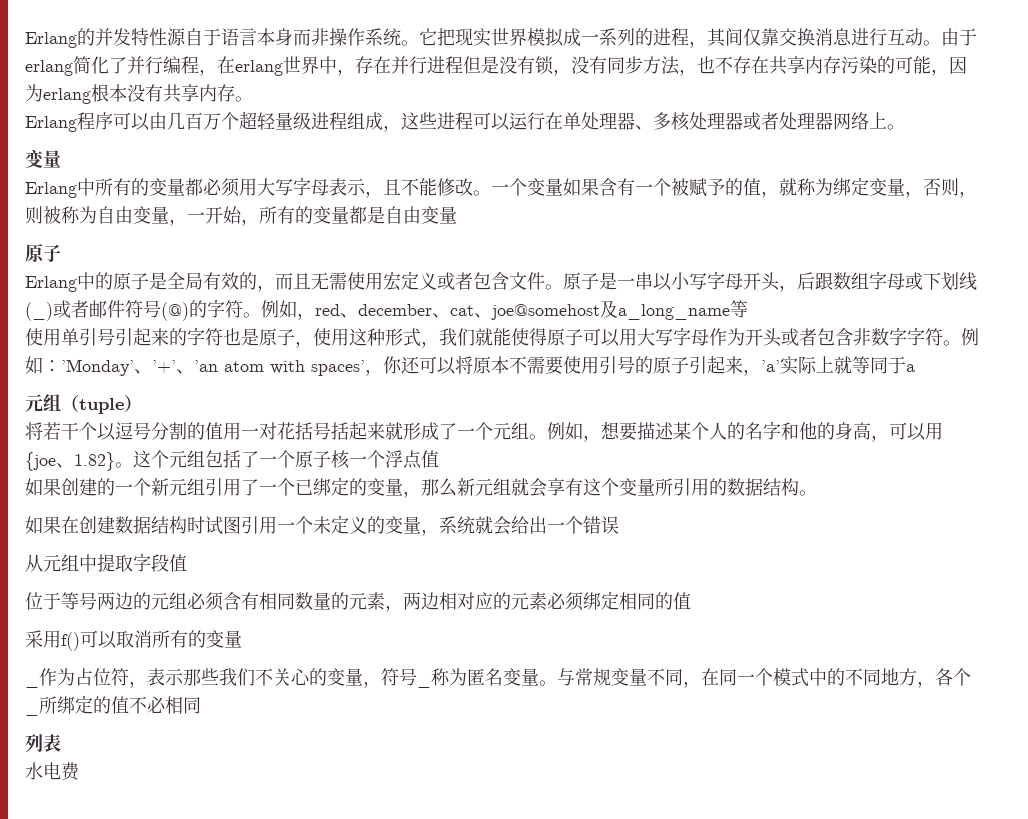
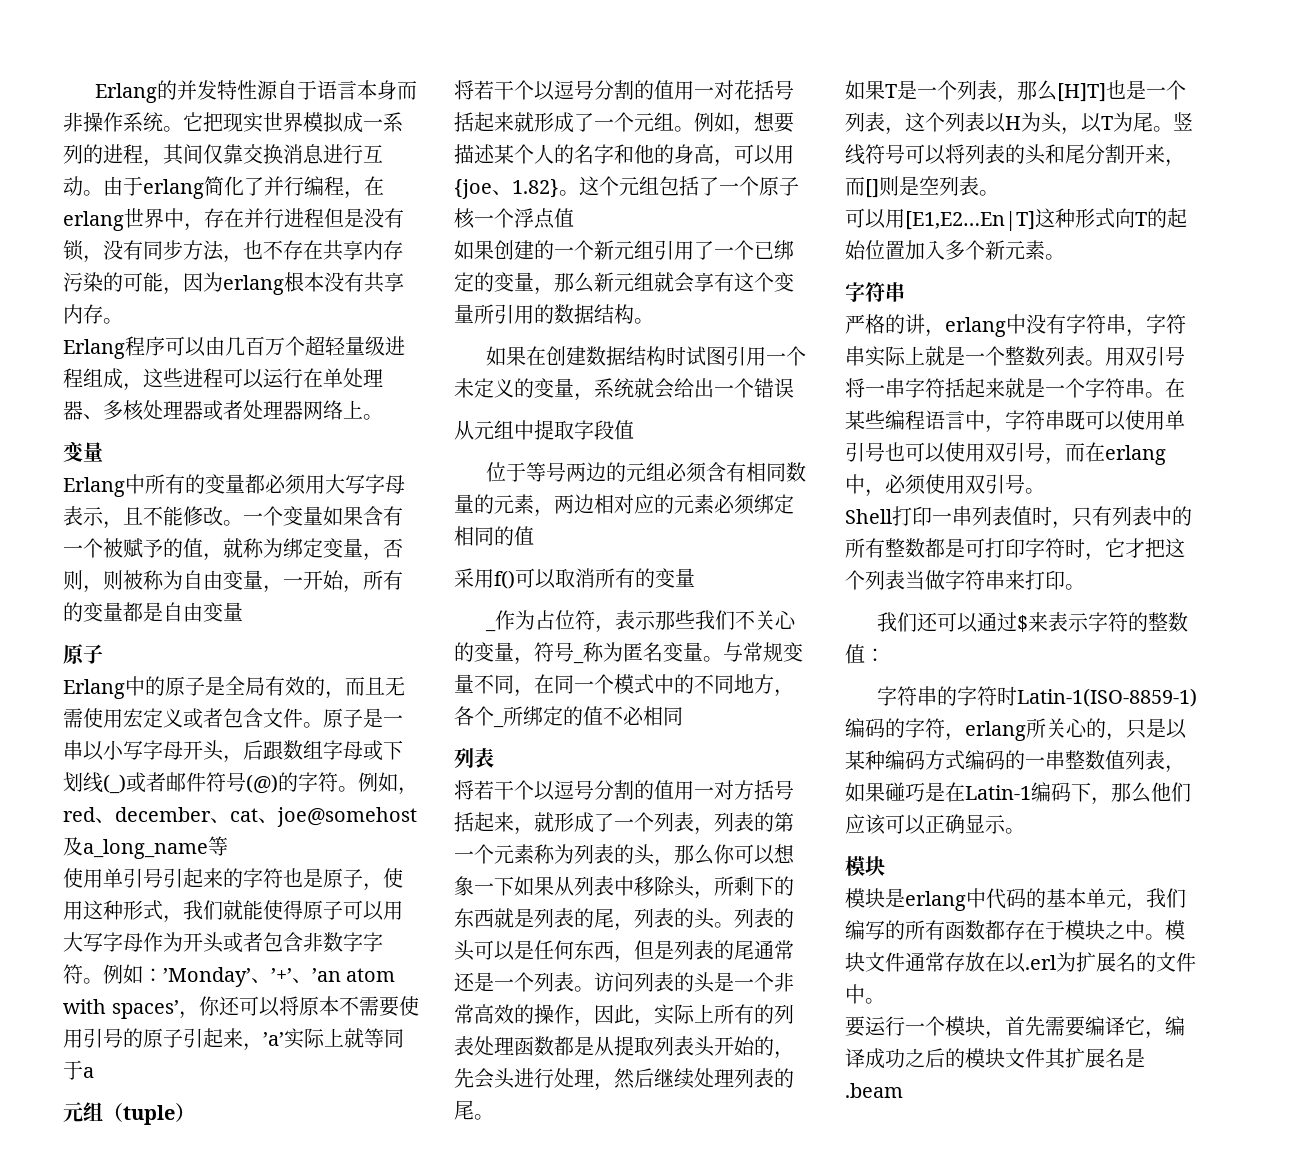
- 水电费
+ 将若干个以逗号分割的值用一对方括号括起来，就形成了一个列表，列表的第一个元素称为列表的头，那么你可以想象一下如果从列表中移除头，所剩下的东西就是列表的尾，列表的头。列表的头可以是任何东西，但是列表的尾通常还是一个列表。访问列表的头是一个非常高效的操作，因此，实际上所有的列表处理函数都是从提取列表头开始的，先会头进行处理，然后继续处理列表的尾。
+ 如果T是一个列表，那么[H]T]也是一个列表，这个列表以H为头，以T为尾。竖线符号可以将列表的头和尾分割开来，而[]则是空列表。
+ 可以用[E1,E2…En|T]这种形式向T的起始位置加入多个新元素。
+ 字符串
+ 严格的讲，erlang中没有字符串，字符串实际上就是一个整数列表。用双引号将一串字符括起来就是一个字符串。在某些编程语言中，字符串既可以使用单引号也可以使用双引号，而在erlang中，必须使用双引号。
+ Shell打印一串列表值时，只有列表中的所有整数都是可打印字符时，它才把这个列表当做字符串来打印。
+ 我们还可以通过$来表示字符的整数值：
+ 字符串的字符时Latin-1(ISO-8859-1)编码的字符，erlang所关心的，只是以某种编码方式编码的一串整数值列表，如果碰巧是在Latin-1编码下，那么他们应该可以正确显示。
+ 模块
+ 模块是erlang中代码的基本单元，我们编写的所有函数都存在于模块之中。模块文件通常存放在以.erl为扩展名的文件中。
+ 要运行一个模块，首先需要编译它，编译成功之后的模块文件其扩展名是.beam

